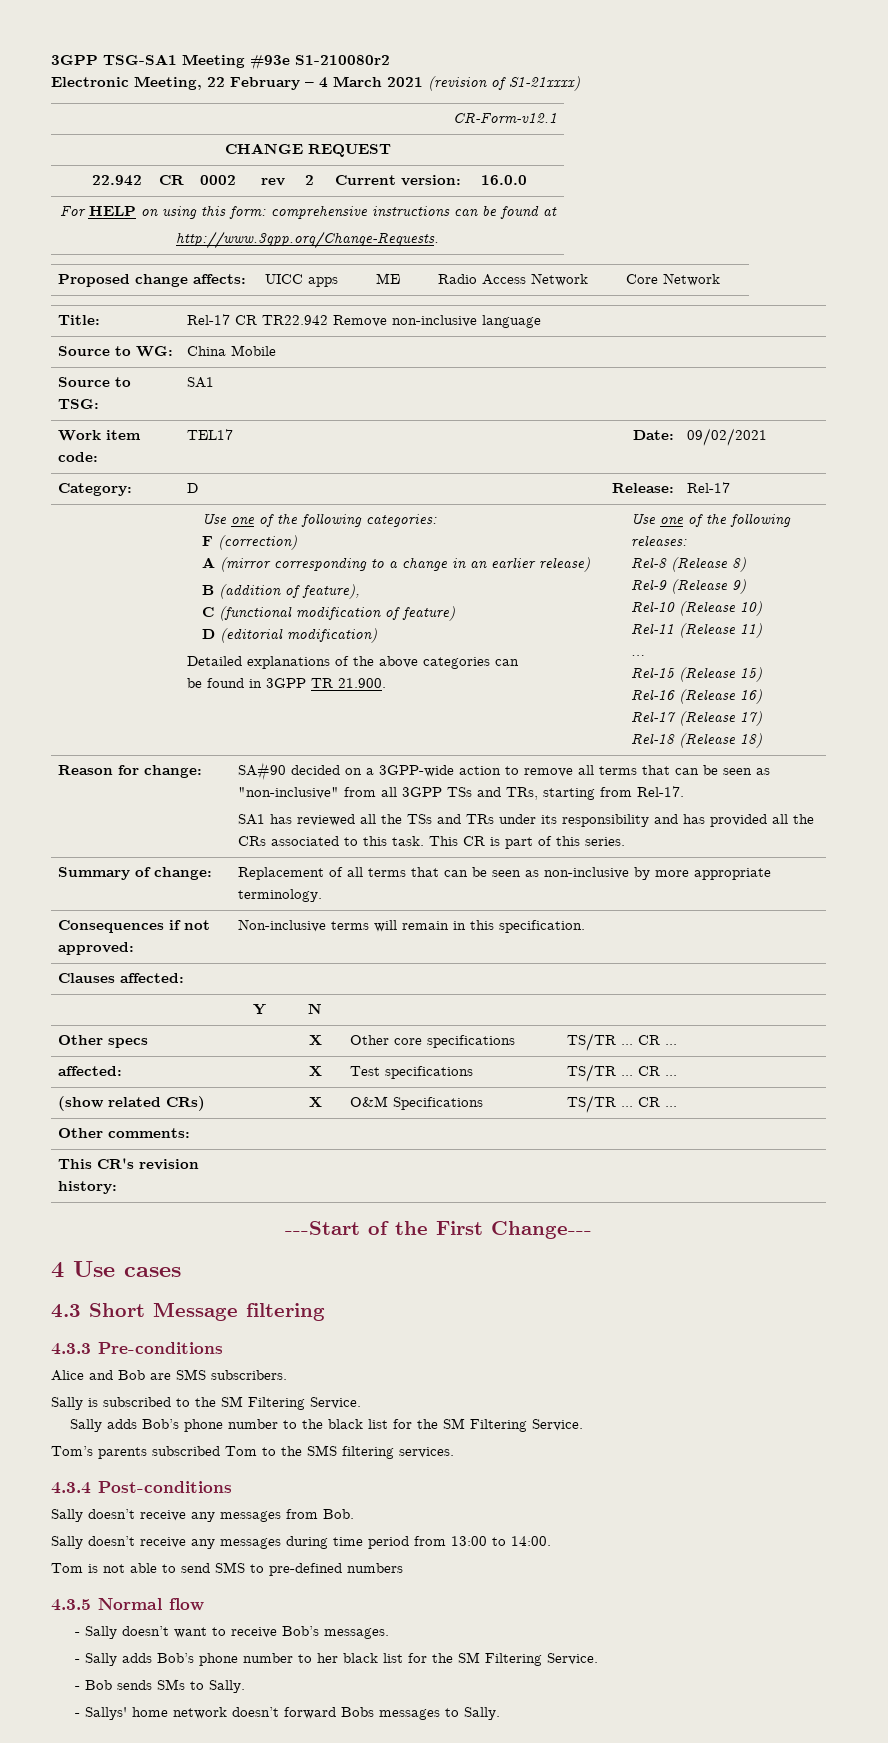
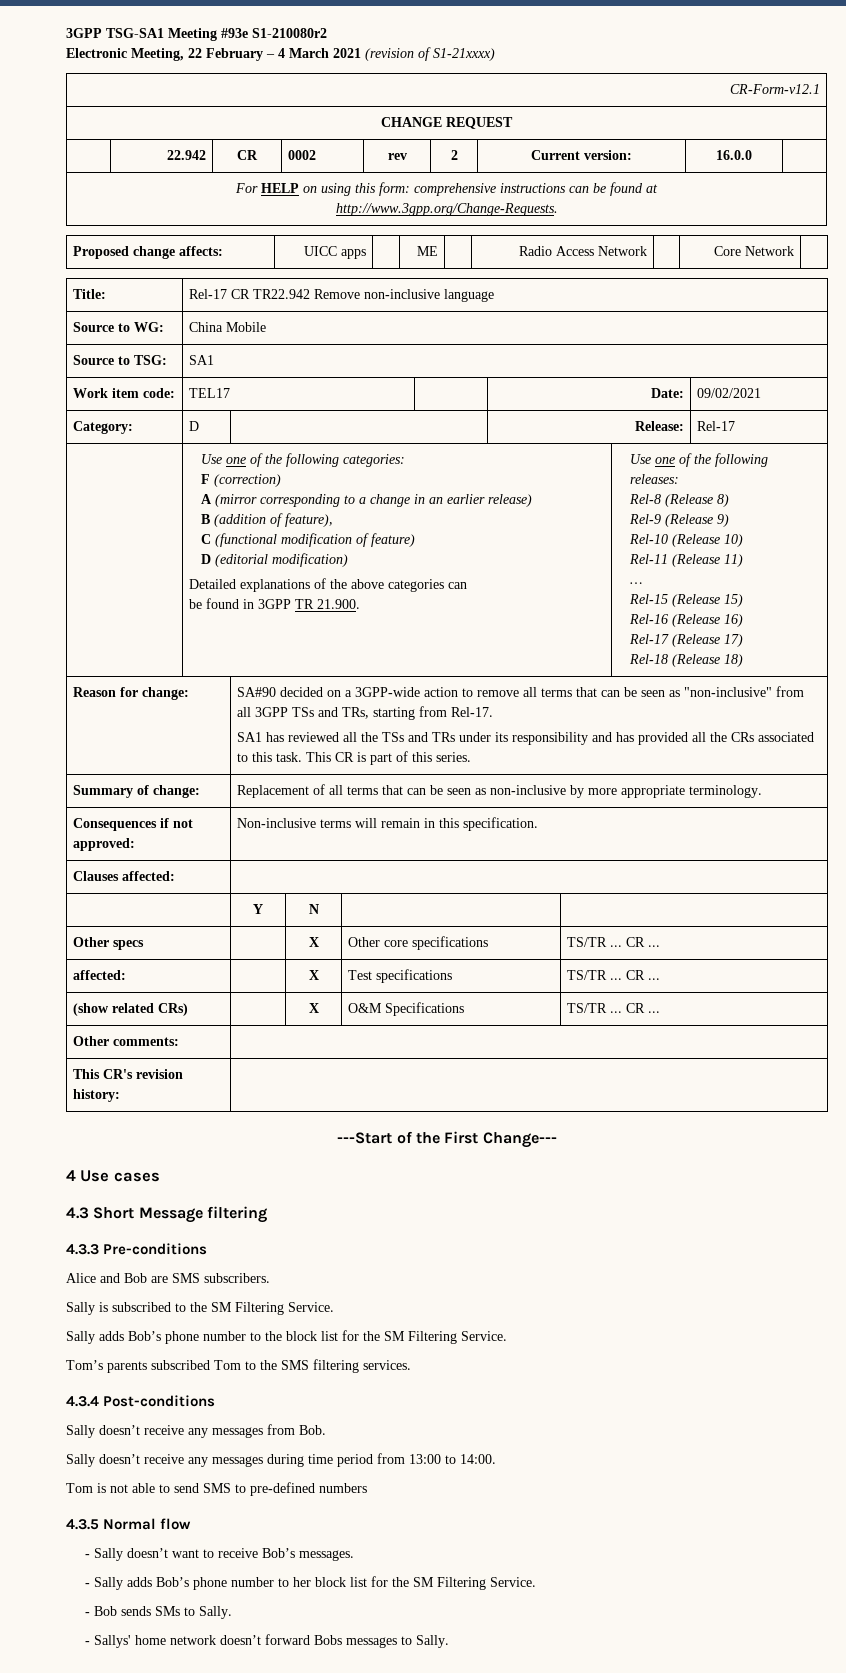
- Sally adds Bob’s phone number to the black list for the SM Filtering Service.
+ Sally adds Bob’s phone number to the block list for the SM Filtering Service.
- - Sally adds Bob’s phone number to her black list for the SM Filtering Service.
+ - Sally adds Bob’s phone number to her block list for the SM Filtering Service.

